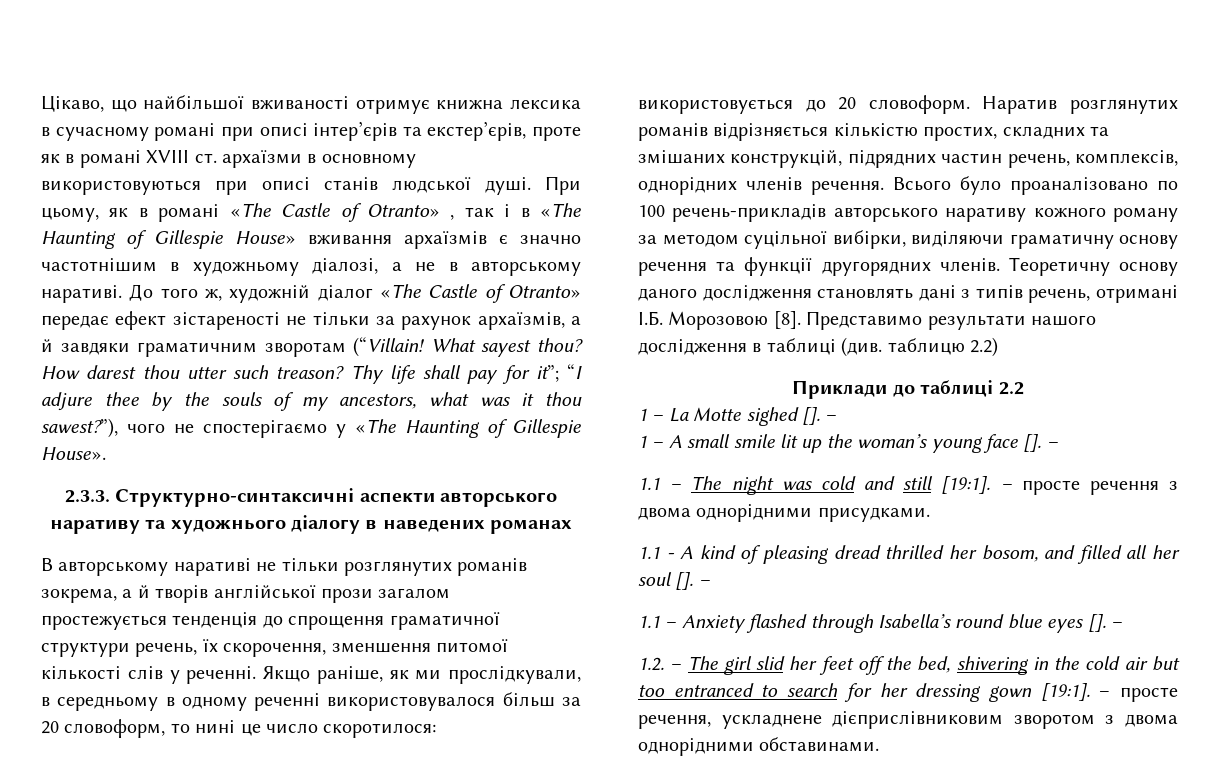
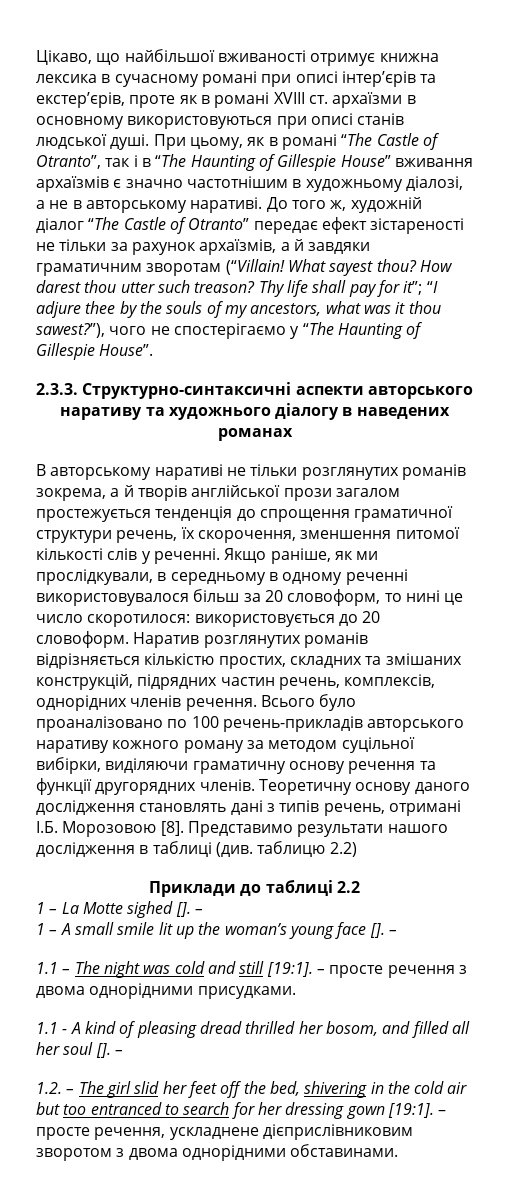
- При цьому, як в романі «The Castle of Otranto» , так і в «The Haunting of Gillespie House» вживання архаїзмів є значно частотнішим в художньому діалозі, а не в авторському наративі.
+ При цьому, як в романі “The Castle of Otranto”, так і в “The Haunting of Gillespie House” вживання архаїзмів є значно частотнішим в художньому діалозі, а не в авторському наративі.
- До того ж, художній діалог «The Castle of Otranto» передає ефект зістареності не тільки за рахунок архаїзмів, а й завдяки граматичним зворотам (“Villain!
+ До того ж, художній діалог “The Castle of Otranto” передає ефект зістареності не тільки за рахунок архаїзмів, а й завдяки граматичним зворотам (“Villain!
- Thy life shall pay for it”; “I adjure thee by the souls of my ancestors, what was it thou sawest?”), чого не спостерігаємо у «The Haunting of Gillespie House».
+ Thy life shall pay for it”; “I adjure thee by the souls of my ancestors, what was it thou sawest?”), чого не спостерігаємо у “The Haunting of Gillespie House”.
- 1.1 – Anxiety flashed through Isabella’s round blue eyes []. –

